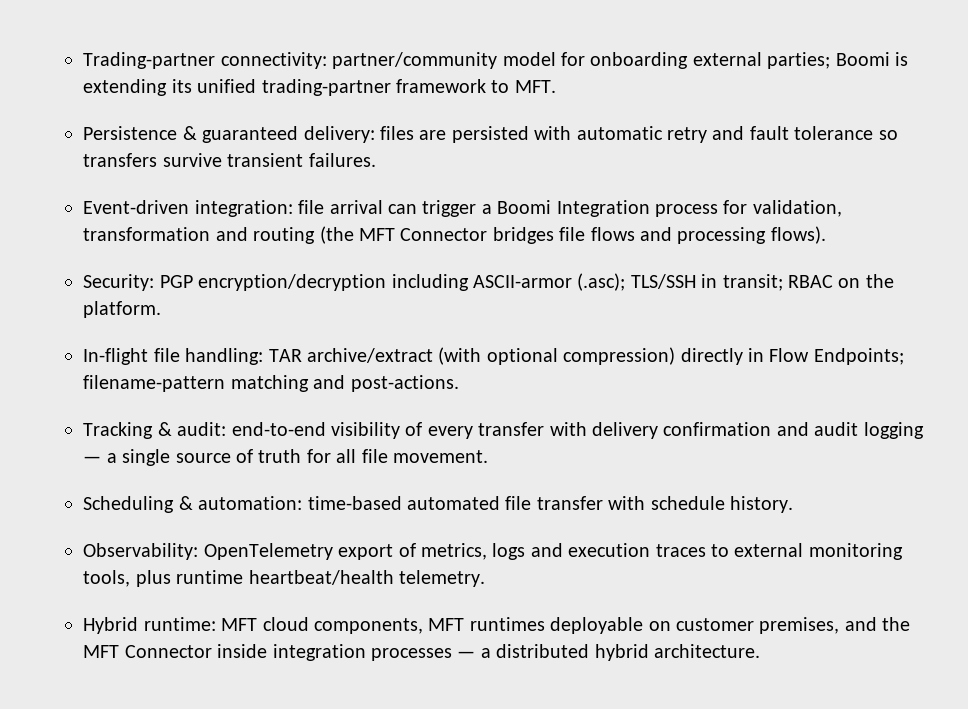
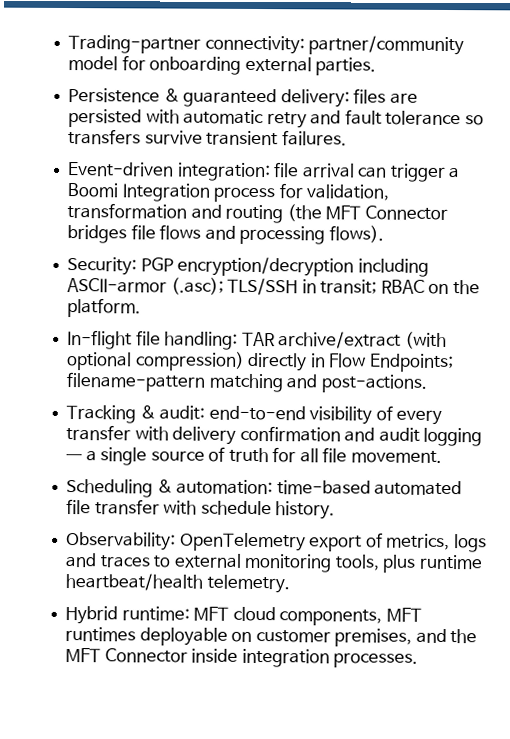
- Trading-partner connectivity: partner/community model for onboarding external parties; Boomi is extending its unified trading-partner framework to MFT.
+ Trading-partner connectivity: partner/community model for onboarding external parties.
- Observability: OpenTelemetry export of metrics, logs and execution traces to external monitoring tools, plus runtime heartbeat/health telemetry.
+ Observability: OpenTelemetry export of metrics, logs and traces to external monitoring tools, plus runtime heartbeat/health telemetry.
- Hybrid runtime: MFT cloud components, MFT runtimes deployable on customer premises, and the MFT Connector inside integration processes — a distributed hybrid architecture.
+ Hybrid runtime: MFT cloud components, MFT runtimes deployable on customer premises, and the MFT Connector inside integration processes.

